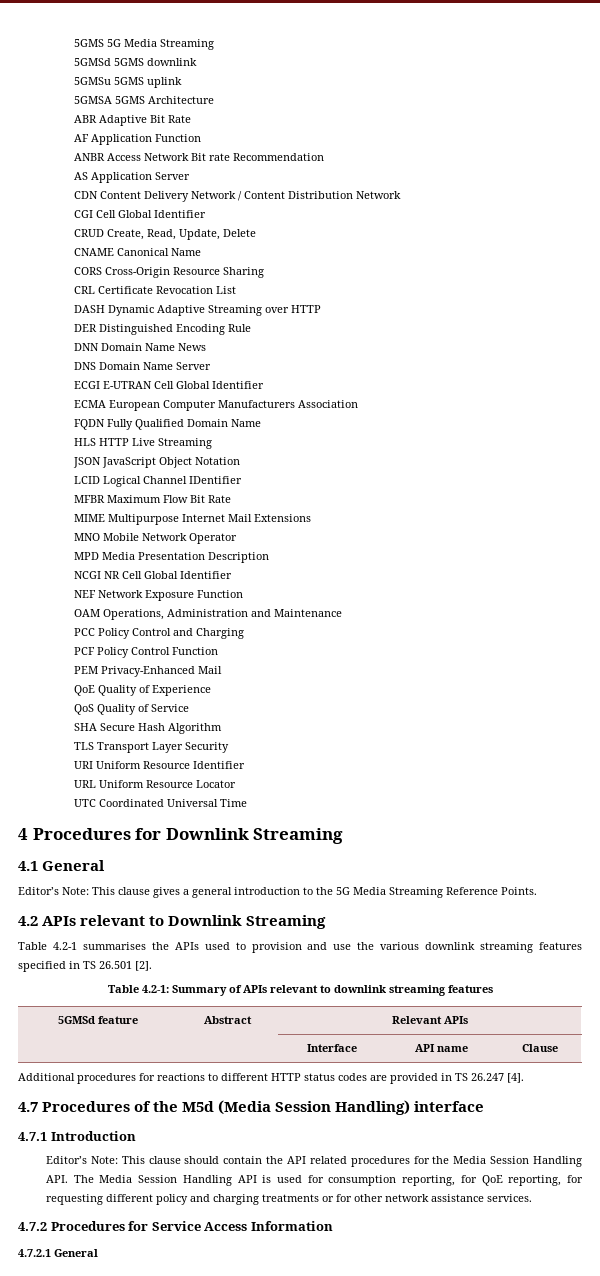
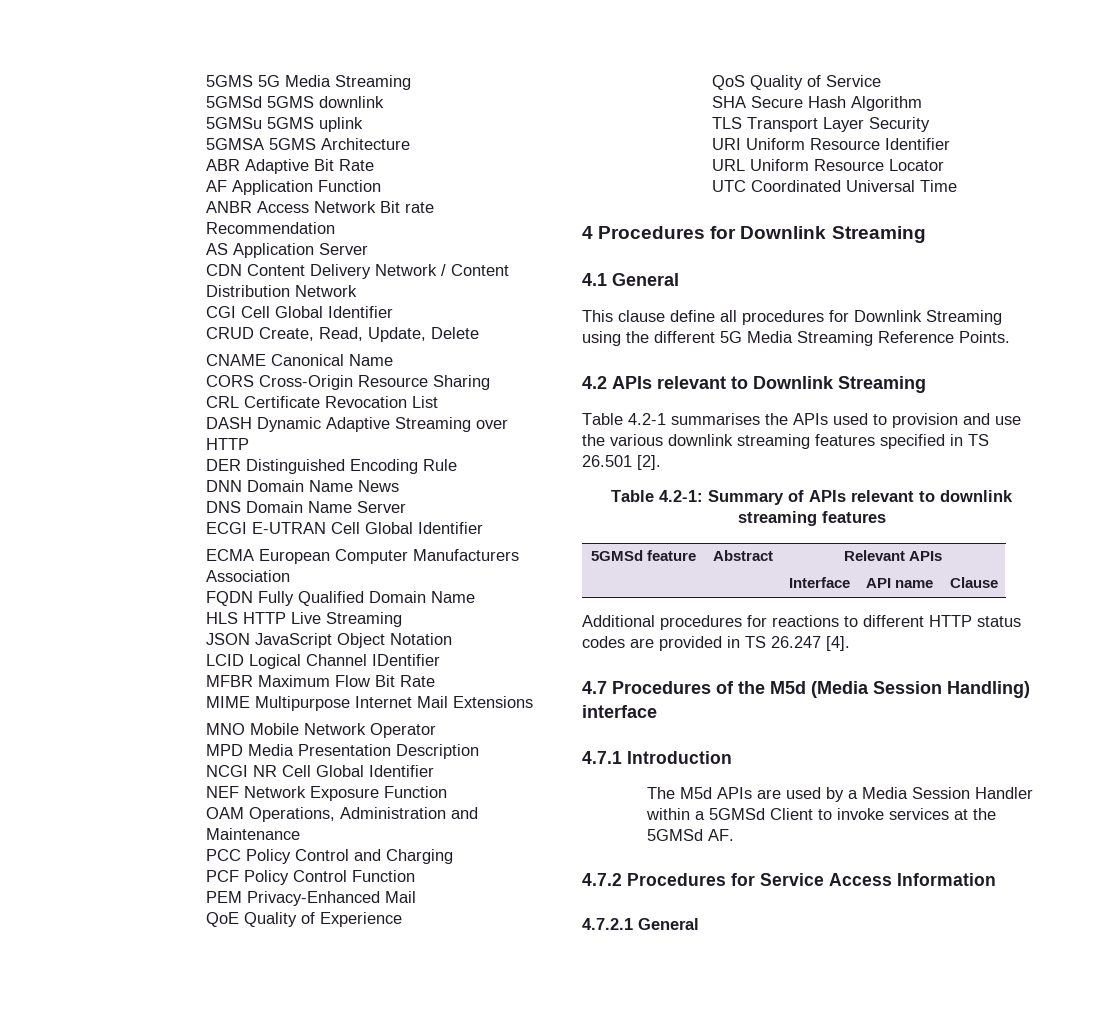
- Editor’s Note: This clause gives a general introduction to the 5G Media Streaming Reference Points.
+ This clause define all procedures for Downlink Streaming using the different 5G Media Streaming Reference Points.
- Editor’s Note: This clause should contain the API related procedures for the Media Session Handling API. The Media Session Handling API is used for consumption reporting, for QoE reporting, for requesting different policy and charging treatments or for other network assistance services.
+ The M5d APIs are used by a Media Session Handler within a 5GMSd Client to invoke services at the 5GMSd AF.

